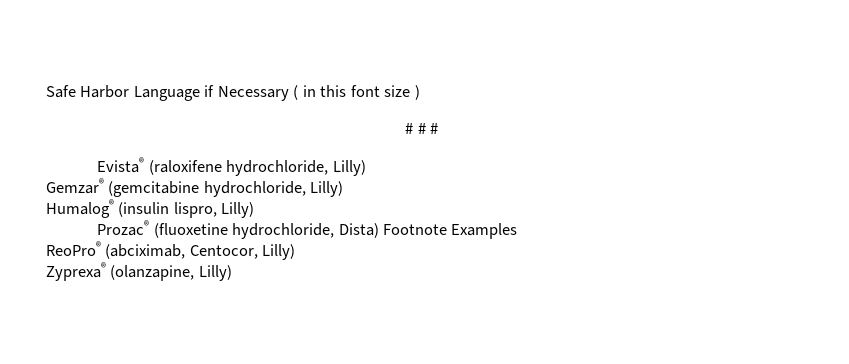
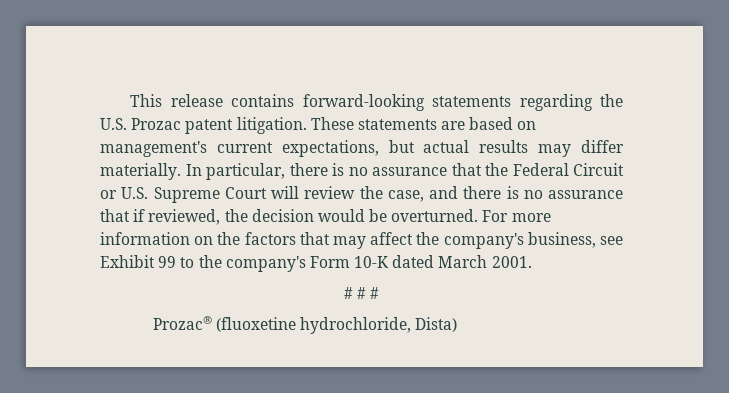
- Safe Harbor Language if Necessary ( in this font size )
+ This release contains forward-looking statements regarding the U.S. Prozac patent litigation. These statements are based on management's current expectations, but actual results may differ materially. In particular, there is no assurance that the Federal Circuit or U.S. Supreme Court will review the case, and there is no assurance that if reviewed, the decision would be overturned. For more information on the factors that may affect the company's business, see Exhibit 99 to the company's Form 10-K dated March 2001.
  # # #
- Evista® (raloxifene hydrochloride, Lilly)
- Gemzar® (gemcitabine hydrochloride, Lilly)
- Humalog® (insulin lispro, Lilly)
- Prozac® (fluoxetine hydrochloride, Dista) Footnote Examples
- ReoPro® (abciximab, Centocor, Lilly)
- Zyprexa® (olanzapine, Lilly)
+ Prozac® (fluoxetine hydrochloride, Dista)

